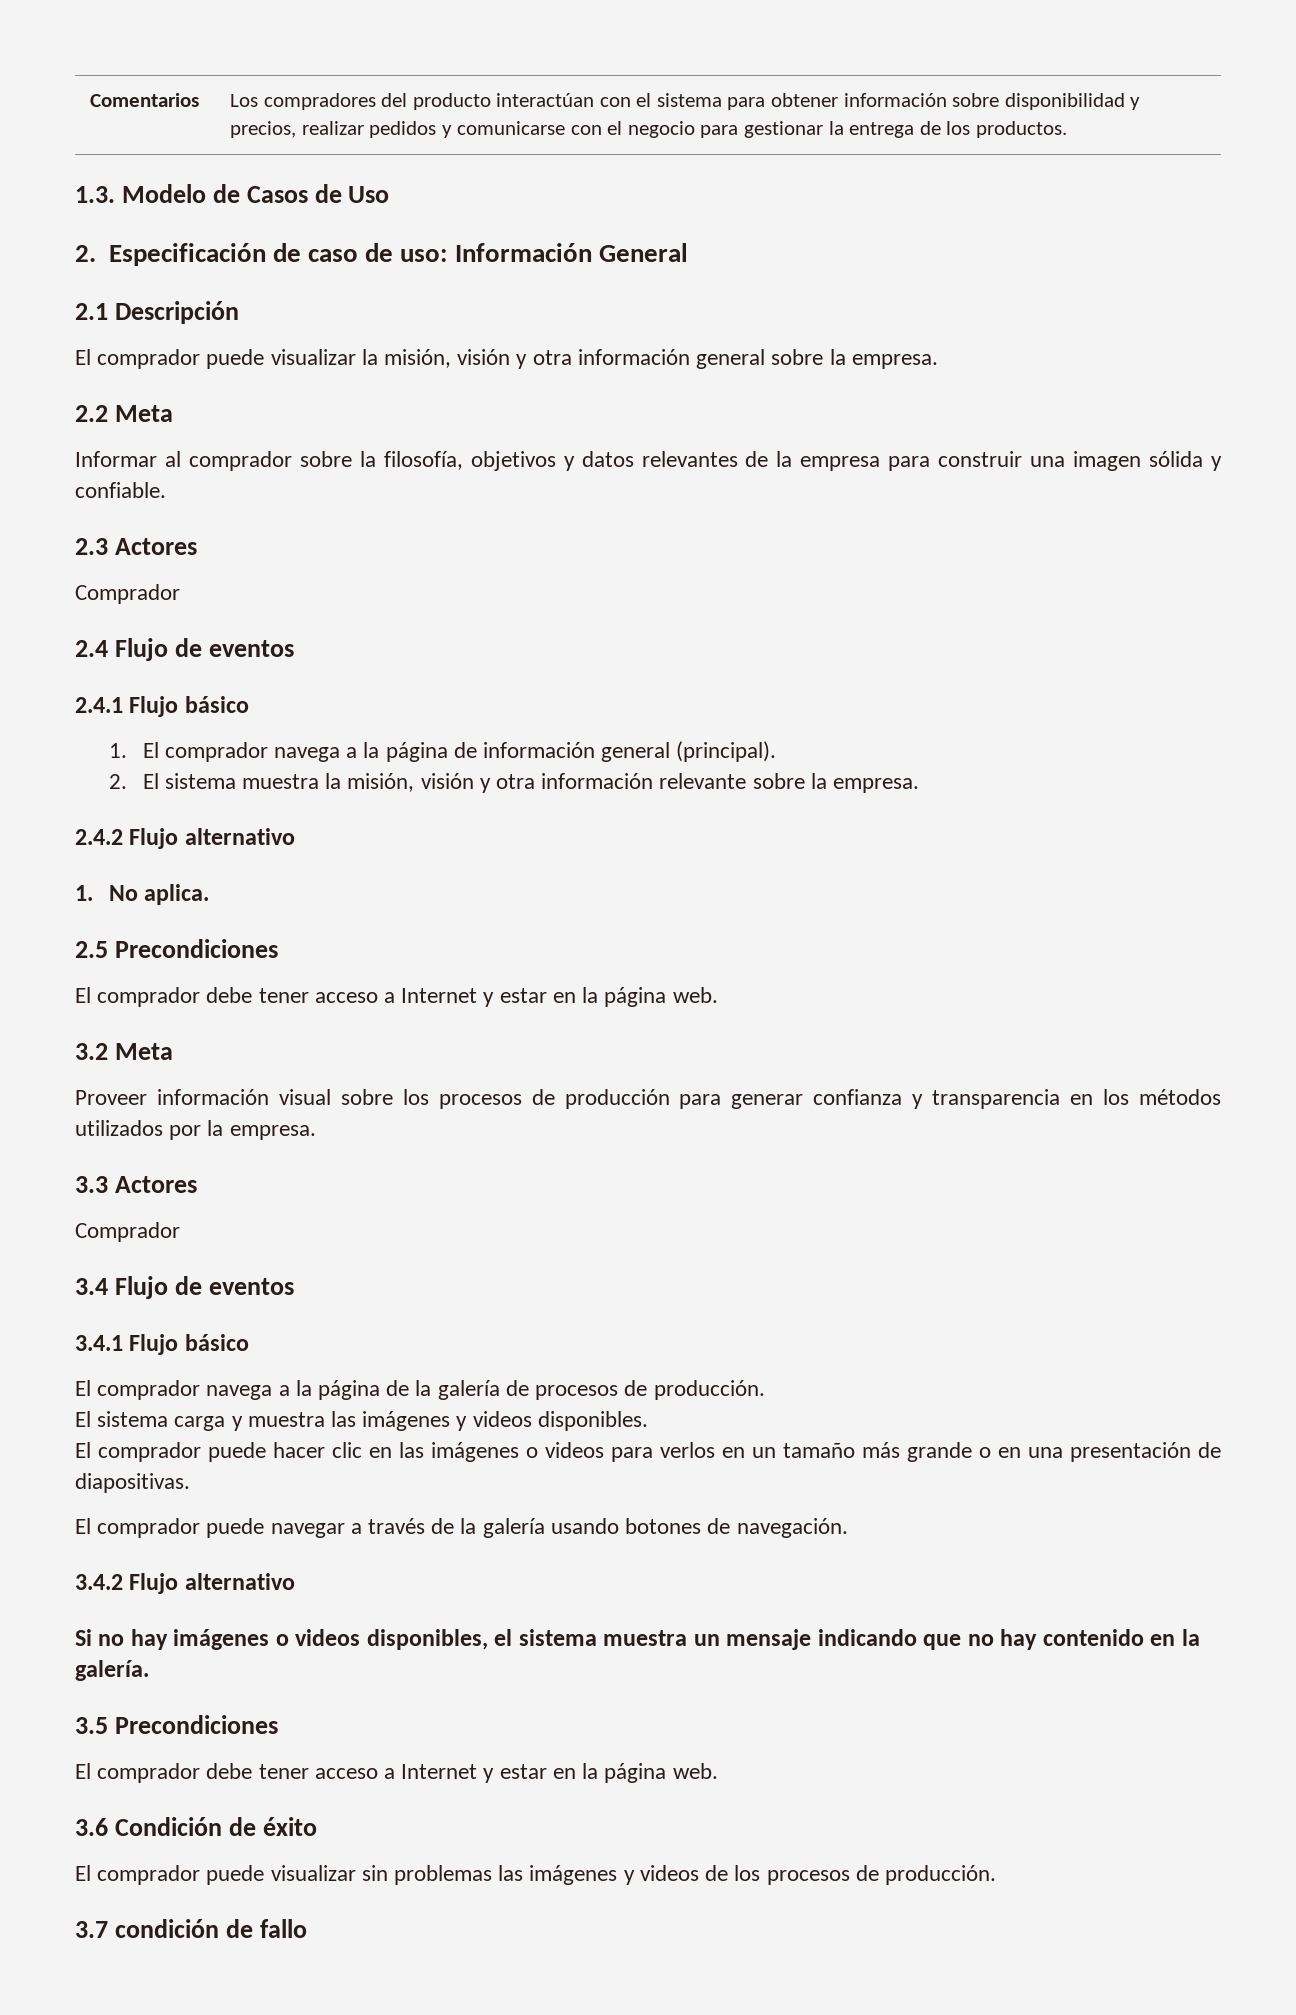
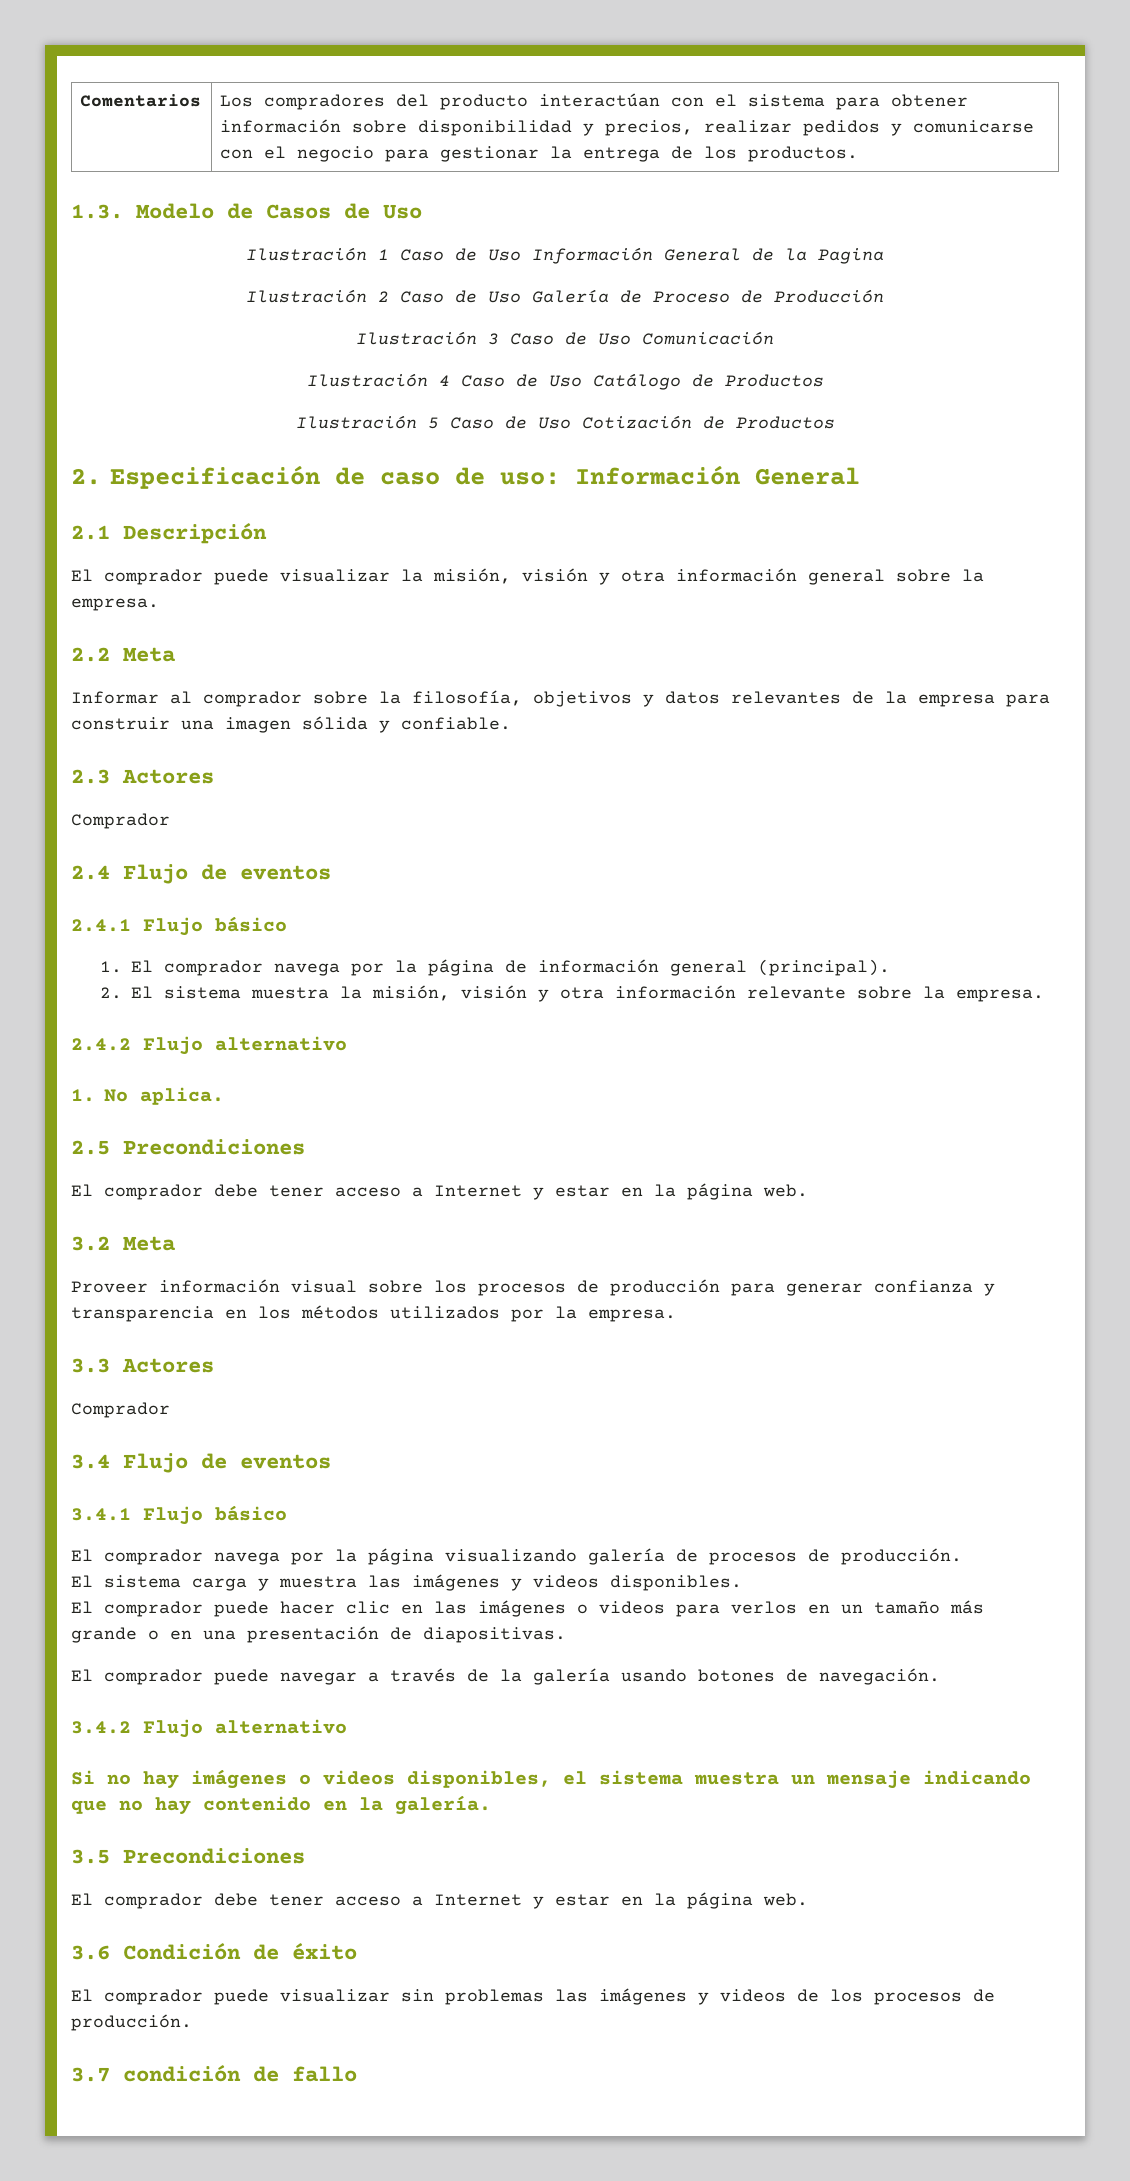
+ Ilustración 1 Caso de Uso Información General de la Pagina
+ Ilustración 2 Caso de Uso Galería de Proceso de Producción
+ Ilustración 3 Caso de Uso Comunicación
+ Ilustración 4 Caso de Uso Catálogo de Productos
+ Ilustración 5 Caso de Uso Cotización de Productos
- 1. El comprador navega a la página de información general (principal).
+ 1. El comprador navega por la página de información general (principal).
- El comprador navega a la página de la galería de procesos de producción.
+ El comprador navega por la página visualizando galería de procesos de producción.

